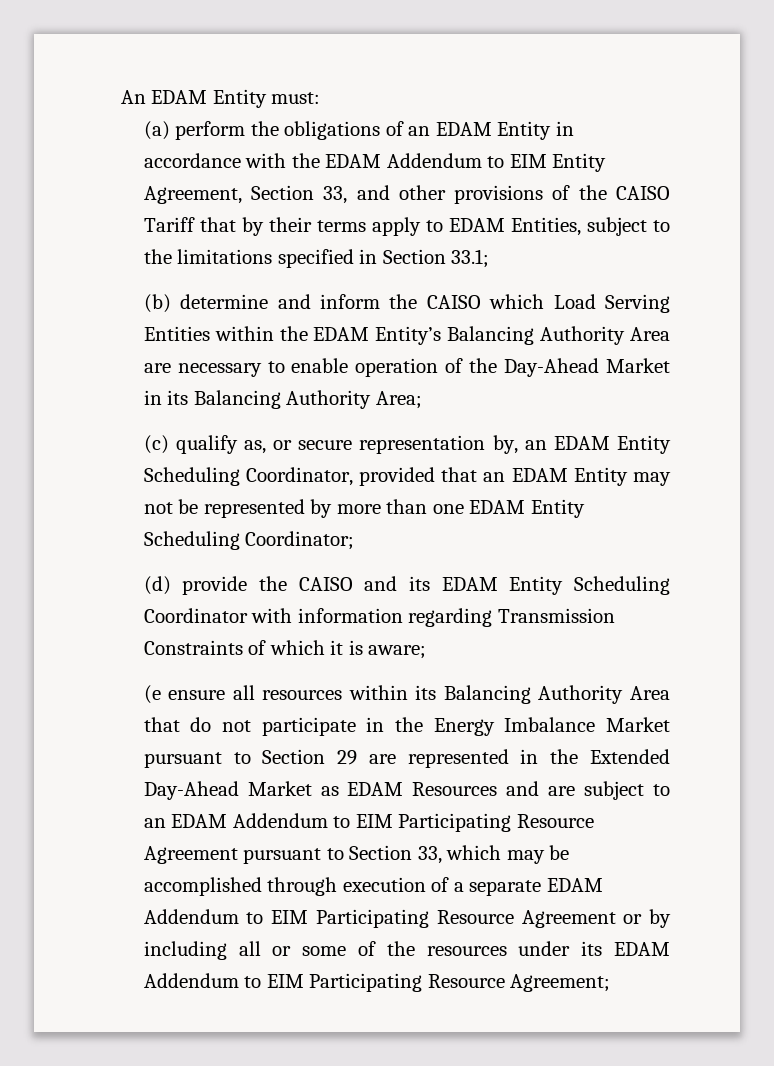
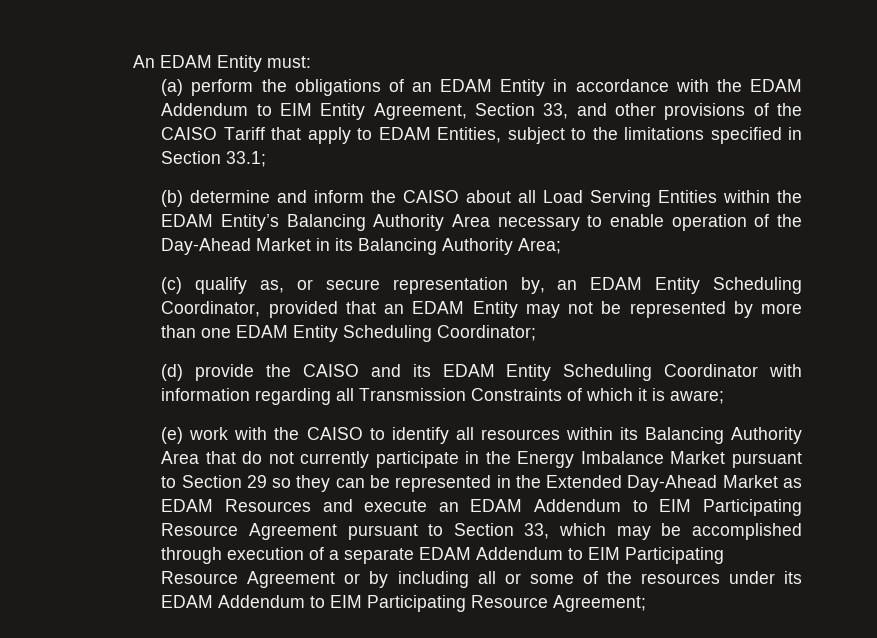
- (a) perform the obligations of an EDAM Entity in accordance with the EDAM Addendum to EIM Entity Agreement, Section 33, and other provisions of the CAISO Tariff that by their terms apply to EDAM Entities, subject to the limitations specified in Section 33.1;
+ (a) perform the obligations of an EDAM Entity in accordance with the EDAM Addendum to EIM Entity Agreement, Section 33, and other provisions of the CAISO Tariff that apply to EDAM Entities, subject to the limitations specified in Section 33.1;
- (b) determine and inform the CAISO which Load Serving Entities within the EDAM Entity’s Balancing Authority Area are necessary to enable operation of the Day-Ahead Market in its Balancing Authority Area;
+ (b) determine and inform the CAISO about all Load Serving Entities within the EDAM Entity’s Balancing Authority Area necessary to enable operation of the Day-Ahead Market in its Balancing Authority Area;
- (d) provide the CAISO and its EDAM Entity Scheduling Coordinator with information regarding Transmission Constraints of which it is aware;
+ (d) provide the CAISO and its EDAM Entity Scheduling Coordinator with information regarding all Transmission Constraints of which it is aware;
- (e ensure all resources within its Balancing Authority Area that do not participate in the Energy Imbalance Market pursuant to Section 29 are represented in the Extended Day-Ahead Market as EDAM Resources and are subject to an EDAM Addendum to EIM Participating Resource Agreement pursuant to Section 33, which may be accomplished through execution of a separate EDAM Addendum to EIM Participating Resource Agreement or by including all or some of the resources under its EDAM Addendum to EIM Participating Resource Agreement;
+ (e) work with the CAISO to identify all resources within its Balancing Authority Area that do not currently participate in the Energy Imbalance Market pursuant to Section 29 so they can be represented in the Extended Day-Ahead Market as EDAM Resources and execute an EDAM Addendum to EIM Participating Resource Agreement pursuant to Section 33, which may be accomplished through execution of a separate EDAM Addendum to EIM Participating Resource Agreement or by including all or some of the resources under its EDAM Addendum to EIM Participating Resource Agreement;

